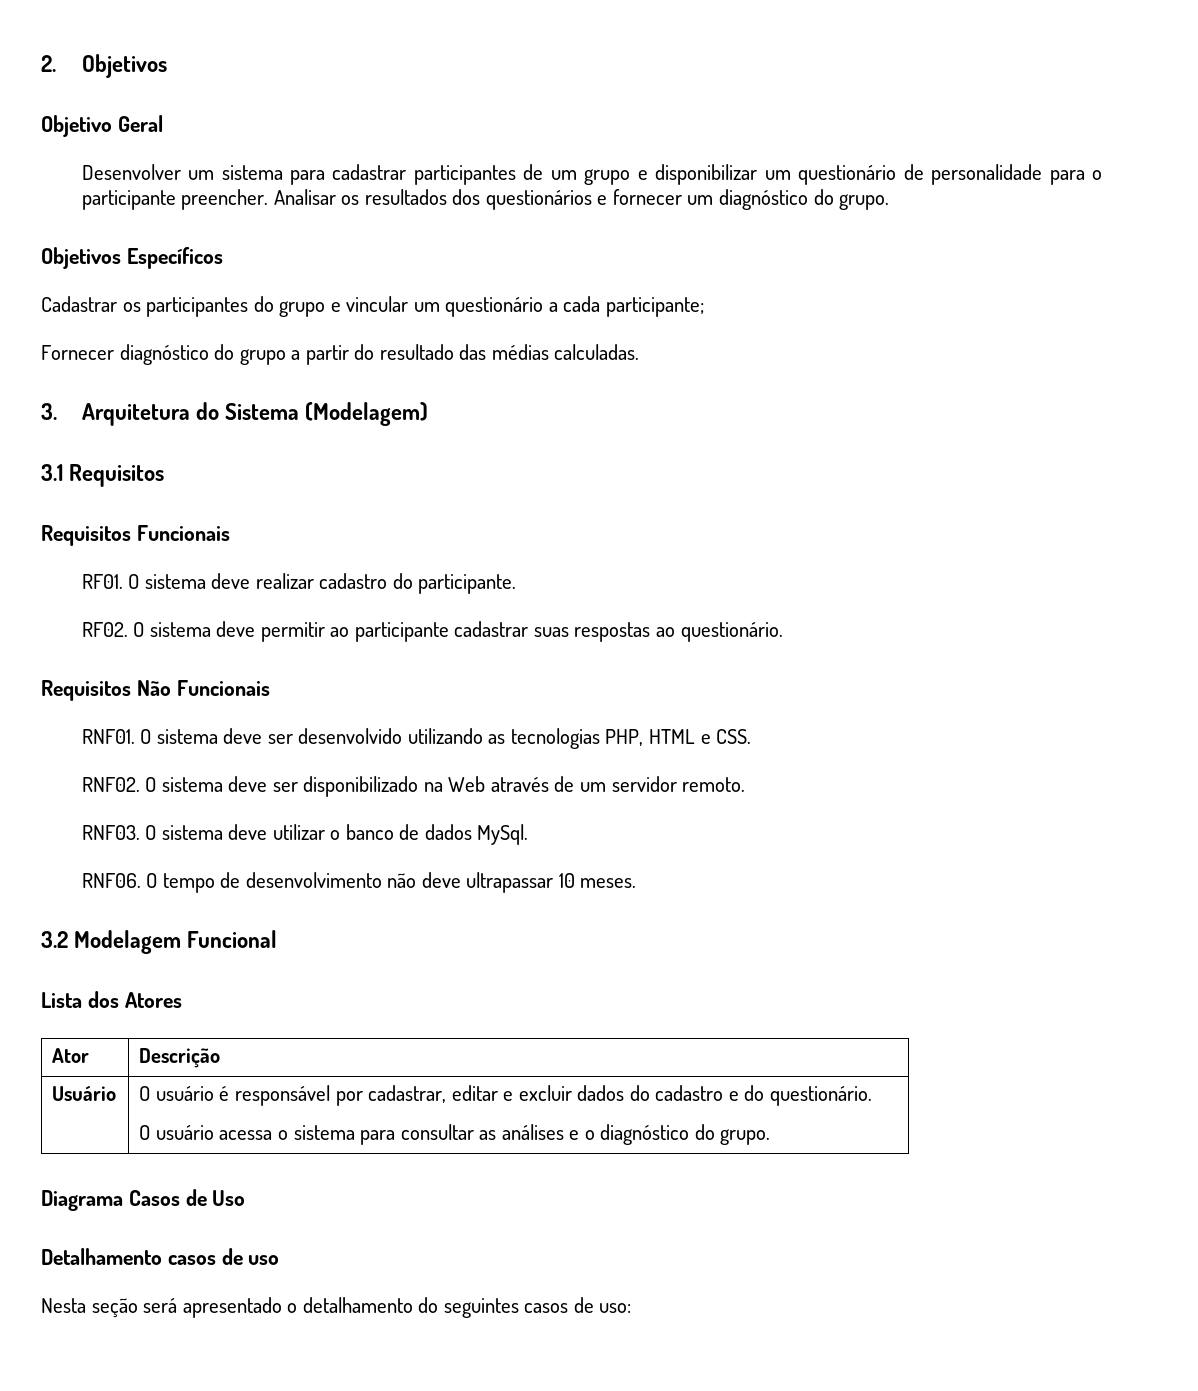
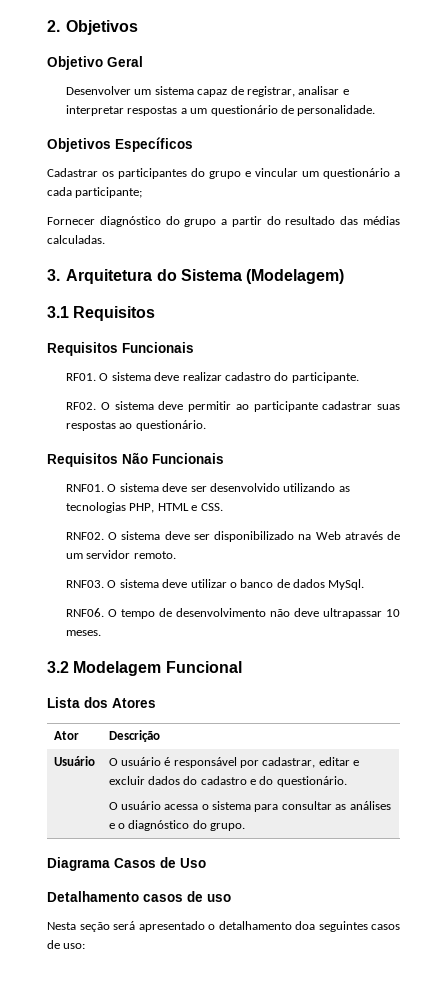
- Desenvolver um sistema para cadastrar participantes de um grupo e disponibilizar um questionário de personalidade para o participante preencher. Analisar os resultados dos questionários e fornecer um diagnóstico do grupo.
+ Desenvolver um sistema capaz de registrar, analisar e interpretar respostas a um questionário de personalidade.
- Nesta seção será apresentado o detalhamento do seguintes casos de uso:
+ Nesta seção será apresentado o detalhamento doa seguintes casos de uso:

